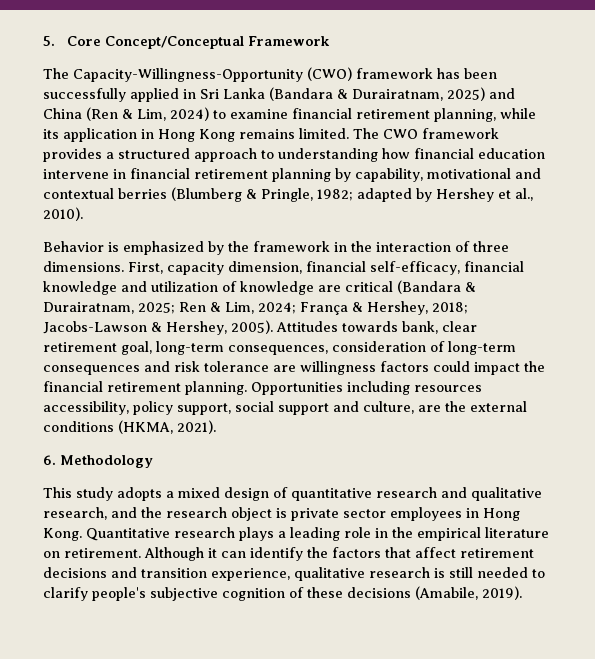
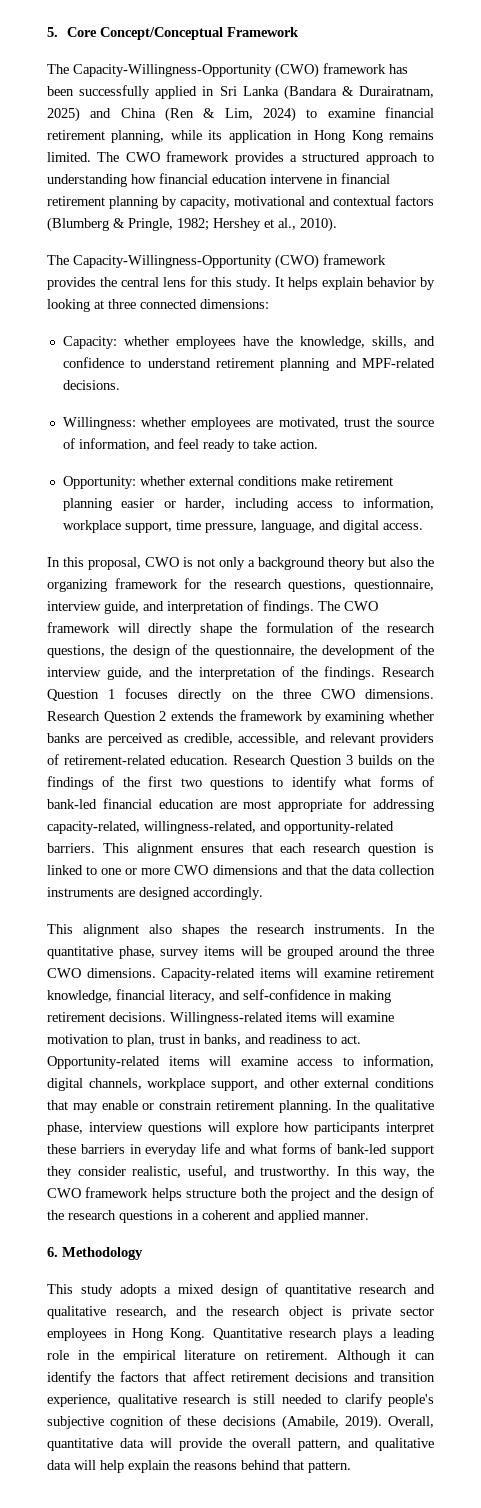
- The CWO framework provides a structured approach to understanding how financial education intervene in financial retirement planning by capability, motivational and contextual berries (Blumberg & Pringle, 1982; adapted by Hershey et al., 2010).
+ The CWO framework provides a structured approach to understanding how financial education intervene in financial retirement planning by capacity, motivational and contextual factors (Blumberg & Pringle, 1982; Hershey et al., 2010).
- Behavior is emphasized by the framework in the interaction of three dimensions. First, capacity dimension, financial self-efficacy, financial knowledge and utilization of knowledge are critical (Bandara & Durairatnam, 2025; Ren & Lim, 2024; França & Hershey, 2018; Jacobs-Lawson & Hershey, 2005). Attitudes towards bank, clear retirement goal, long-term consequences, consideration of long-term consequences and risk tolerance are willingness factors could impact the financial retirement planning. Opportunities including resources accessibility, policy support, social support and culture, are the external conditions (HKMA, 2021).
+ The Capacity-Willingness-Opportunity (CWO) framework provides the central lens for this study. It helps explain behavior by looking at three connected dimensions:
+ Capacity: whether employees have the knowledge, skills, and confidence to understand retirement planning and MPF-related decisions.
+ Willingness: whether employees are motivated, trust the source of information, and feel ready to take action.
+ Opportunity: whether external conditions make retirement planning easier or harder, including access to information, workplace support, time pressure, language, and digital access.
+ In this proposal, CWO is not only a background theory but also the organizing framework for the research questions, questionnaire, interview guide, and interpretation of findings. The CWO framework will directly shape the formulation of the research questions, the design of the questionnaire, the development of the interview guide, and the interpretation of the findings. Research Question 1 focuses directly on the three CWO dimensions. Research Question 2 extends the framework by examining whether banks are perceived as credible, accessible, and relevant providers of retirement-related education. Research Question 3 builds on the findings of the first two questions to identify what forms of bank-led financial education are most appropriate for addressing capacity-related, willingness-related, and opportunity-related barriers. This alignment ensures that each research question is linked to one or more CWO dimensions and that the data collection instruments are designed accordingly.
+ This alignment also shapes the research instruments. In the quantitative phase, survey items will be grouped around the three CWO dimensions. Capacity-related items will examine retirement knowledge, financial literacy, and self-confidence in making retirement decisions. Willingness-related items will examine motivation to plan, trust in banks, and readiness to act. Opportunity-related items will examine access to information, digital channels, workplace support, and other external conditions that may enable or constrain retirement planning. In the qualitative phase, interview questions will explore how participants interpret these barriers in everyday life and what forms of bank-led support they consider realistic, useful, and trustworthy. In this way, the CWO framework helps structure both the project and the design of the research questions in a coherent and applied manner.
+ Overall, quantitative data will provide the overall pattern, and qualitative data will help explain the reasons behind that pattern.

